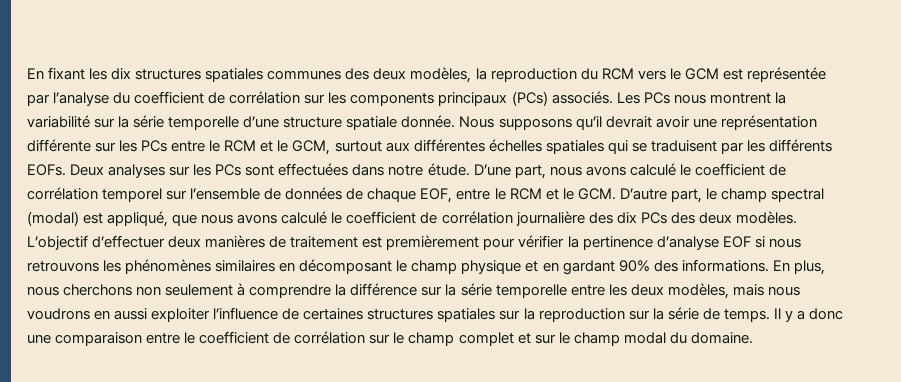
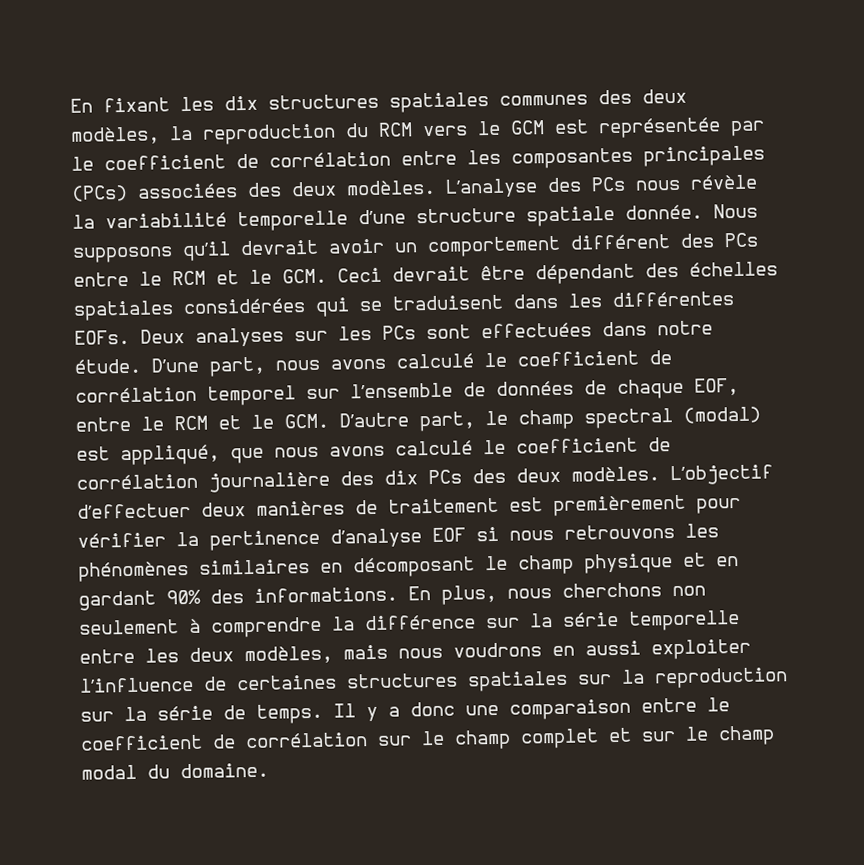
- En fixant les dix structures spatiales communes des deux modèles, la reproduction du RCM vers le GCM est représentée par l’analyse du coefficient de corrélation sur les components principaux (PCs) associés. Les PCs nous montrent la variabilité sur la série temporelle d’une structure spatiale donnée.
+ En fixant les dix structures spatiales communes des deux modèles, la reproduction du RCM vers le GCM est représentée par le coefficient de corrélation entre les composantes principales (PCs) associées des deux modèles. L’analyse des PCs nous révèle la variabilité temporelle d’une structure spatiale donnée.
- Nous supposons qu’il devrait avoir une représentation différente sur les PCs entre le RCM et le GCM, surtout aux différentes échelles spatiales qui se traduisent par les différents EOFs.
+ Nous supposons qu’il devrait avoir un comportement différent des PCs entre le RCM et le GCM. Ceci devrait être dépendant des échelles spatiales considérées qui se traduisent dans les différentes EOFs.

